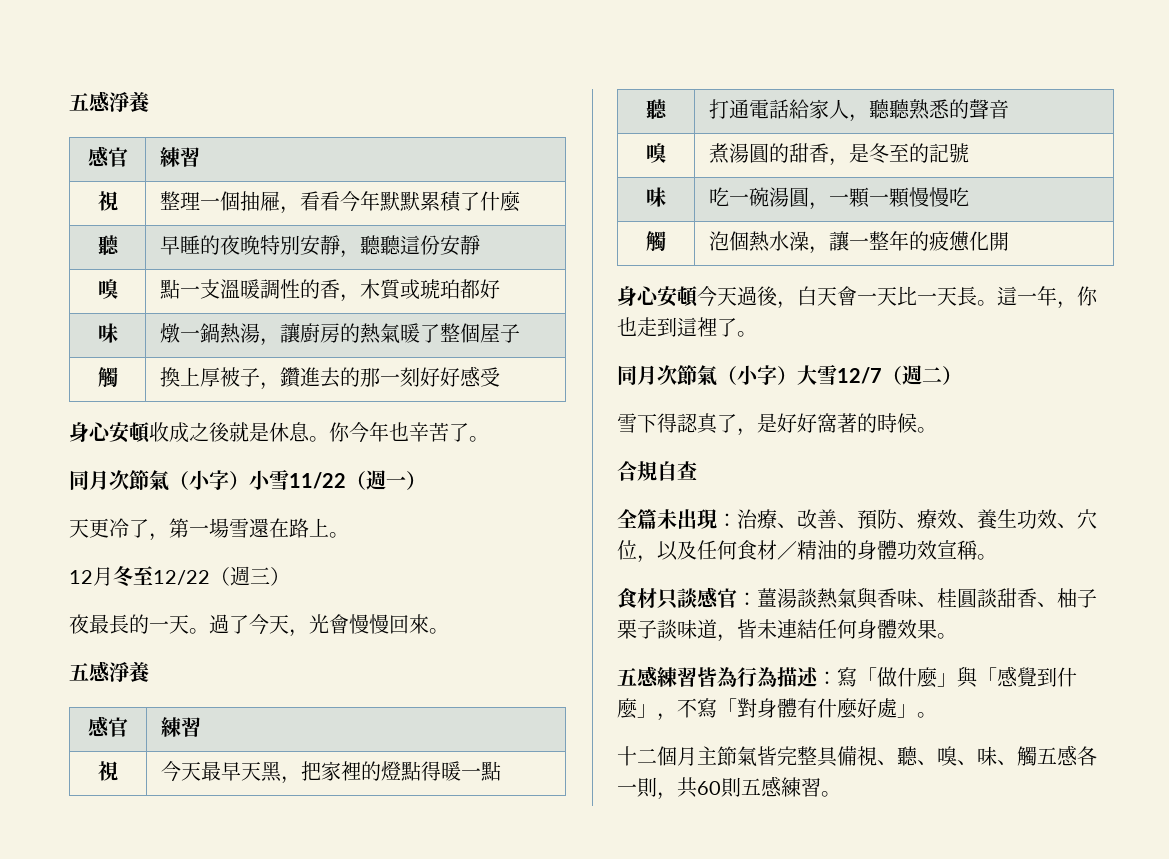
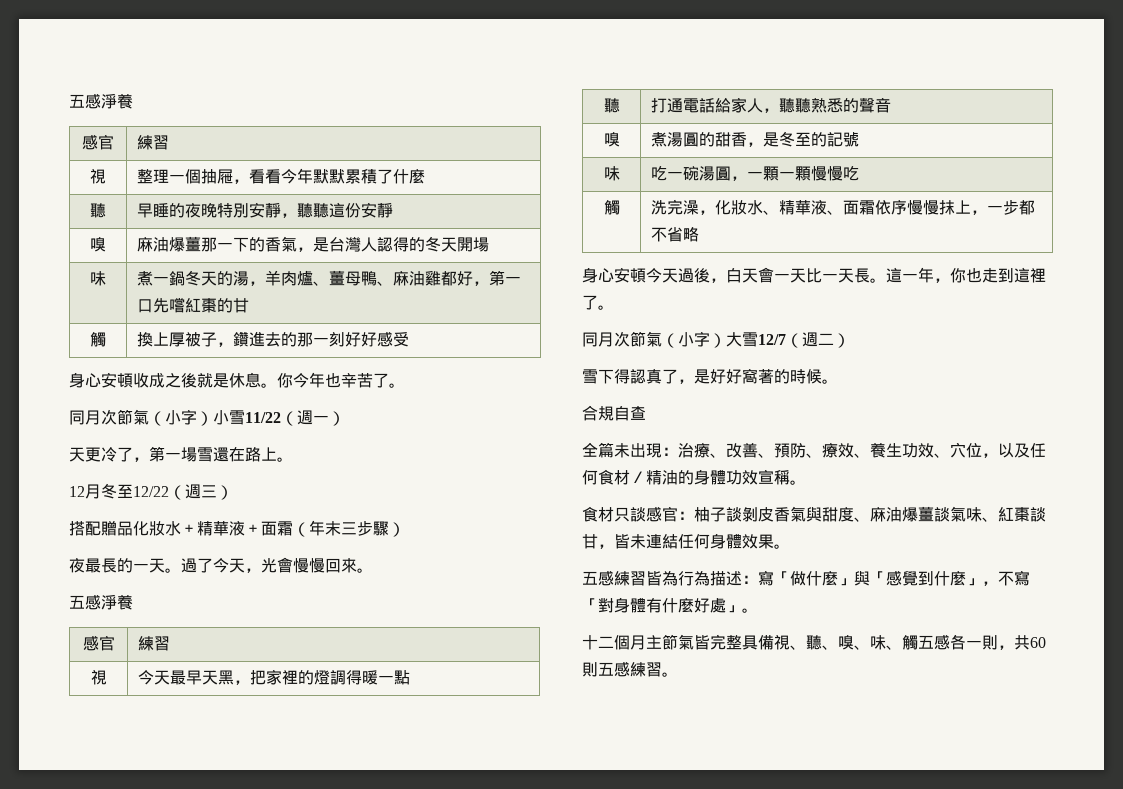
- 嗅 | 點一支溫暖調性的香，木質或琥珀都好
- 味 | 燉一鍋熱湯，讓廚房的熱氣暖了整個屋子
+ 嗅 | 麻油爆薑那一下的香氣，是台灣人認得的冬天開場
+ 味 | 煮一鍋冬天的湯，羊肉爐、薑母鴨、麻油雞都好，第一口先嚐紅棗的甘
+ 搭配贈品化妝水＋精華液＋面霜（年末三步驟）
- 視 | 今天最早天黑，把家裡的燈點得暖一點
+ 視 | 今天最早天黑，把家裡的燈調得暖一點
- 觸 | 泡個熱水澡，讓一整年的疲憊化開
+ 觸 | 洗完澡，化妝水、精華液、面霜依序慢慢抹上，一步都不省略
- 食材只談感官：薑湯談熱氣與香味、桂圓談甜香、柚子栗子談味道，皆未連結任何身體效果。
+ 食材只談感官：柚子談剝皮香氣與甜度、麻油爆薑談氣味、紅棗談甘，皆未連結任何身體效果。

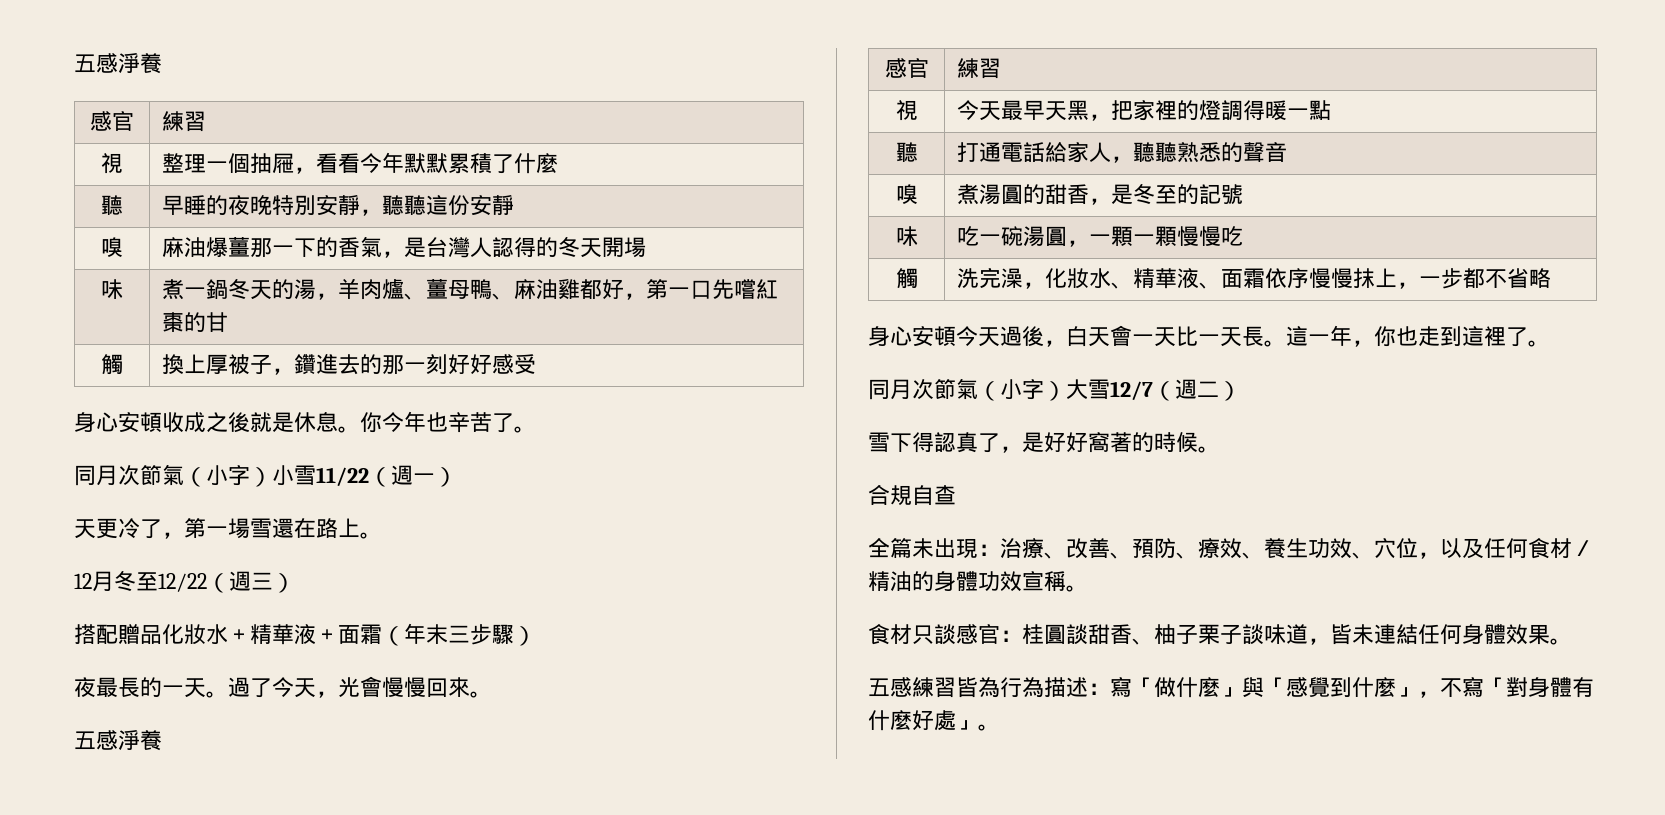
- 食材只談感官：柚子談剝皮香氣與甜度、麻油爆薑談氣味、紅棗談甘，皆未連結任何身體效果。
+ 食材只談感官：桂圓談甜香、柚子栗子談味道，皆未連結任何身體效果。
- 十二個月主節氣皆完整具備視、聽、嗅、味、觸五感各一則，共60則五感練習。

